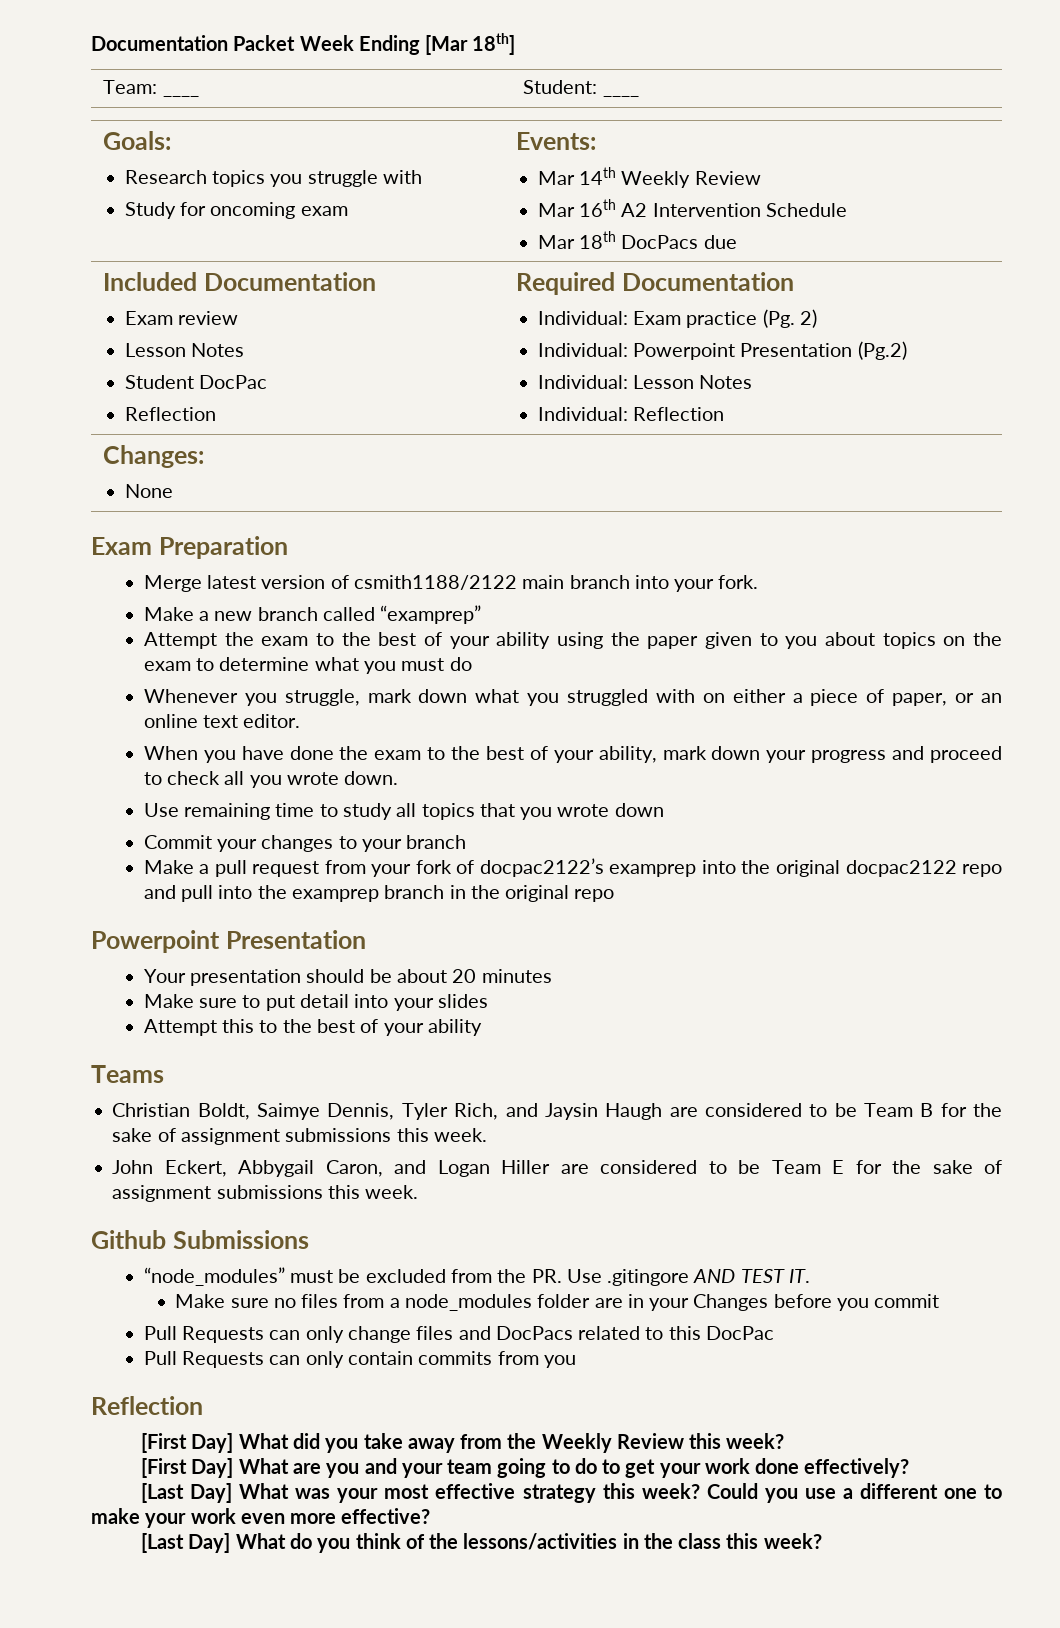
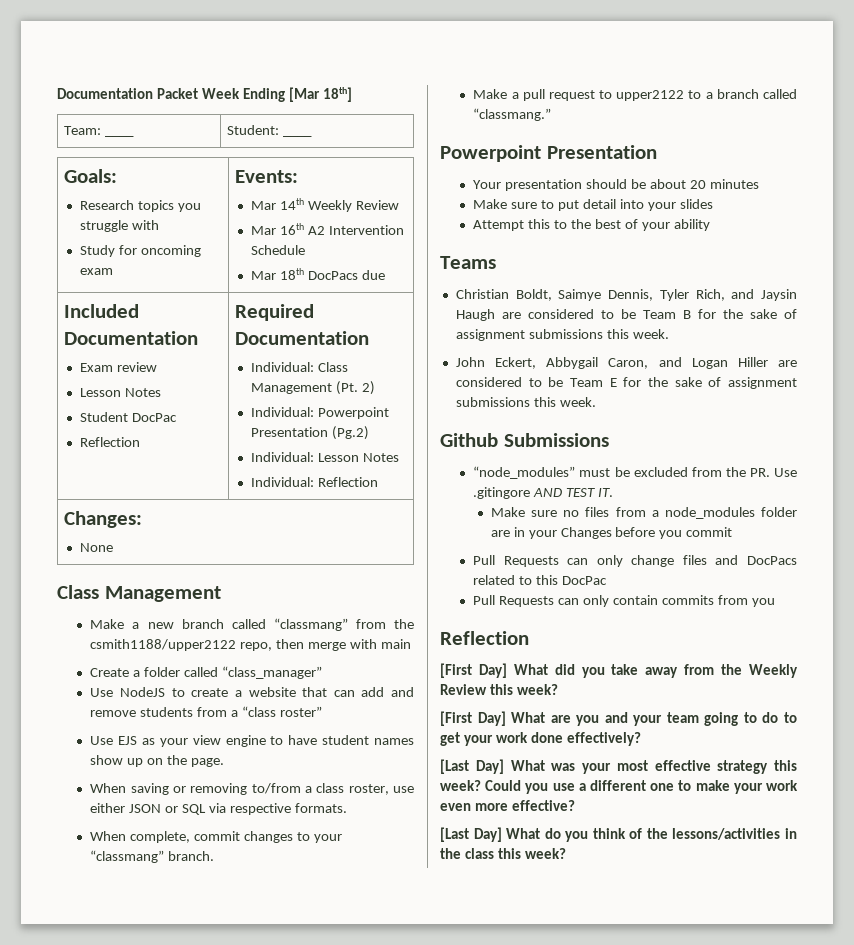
  Included Documentation
  Exam review
  Lesson Notes
  Student DocPac
  Reflection | Required Documentation
- Individual: Exam practice (Pg. 2)
+ Individual: Class Management (Pt. 2)
  Changes:
  None
- Exam Preparation
- Merge latest version of csmith1188/2122 main branch into your fork.
+ Class Management
- Make a new branch called “examprep”
- Attempt the exam to the best of your ability using the paper given to you about topics on the exam to determine what you must do
- Whenever you struggle, mark down what you struggled with on either a piece of paper, or an online text editor.
- When you have done the exam to the best of your ability, mark down your progress and proceed to check all you wrote down.
- Use remaining time to study all topics that you wrote down
- Commit your changes to your branch
+ Make a new branch called “classmang” from the csmith1188/upper2122 repo, then merge with main
+ Create a folder called “class_manager”
+ Use NodeJS to create a website that can add and remove students from a “class roster”
+ Use EJS as your view engine to have student names show up on the page.
+ When saving or removing to/from a class roster, use either JSON or SQL via respective formats.
+ When complete, commit changes to your “classmang” branch.
- Make a pull request from your fork of docpac2122’s examprep into the original docpac2122 repo and pull into the examprep branch in the original repo
+ Make a pull request to upper2122 to a branch called “classmang.”

